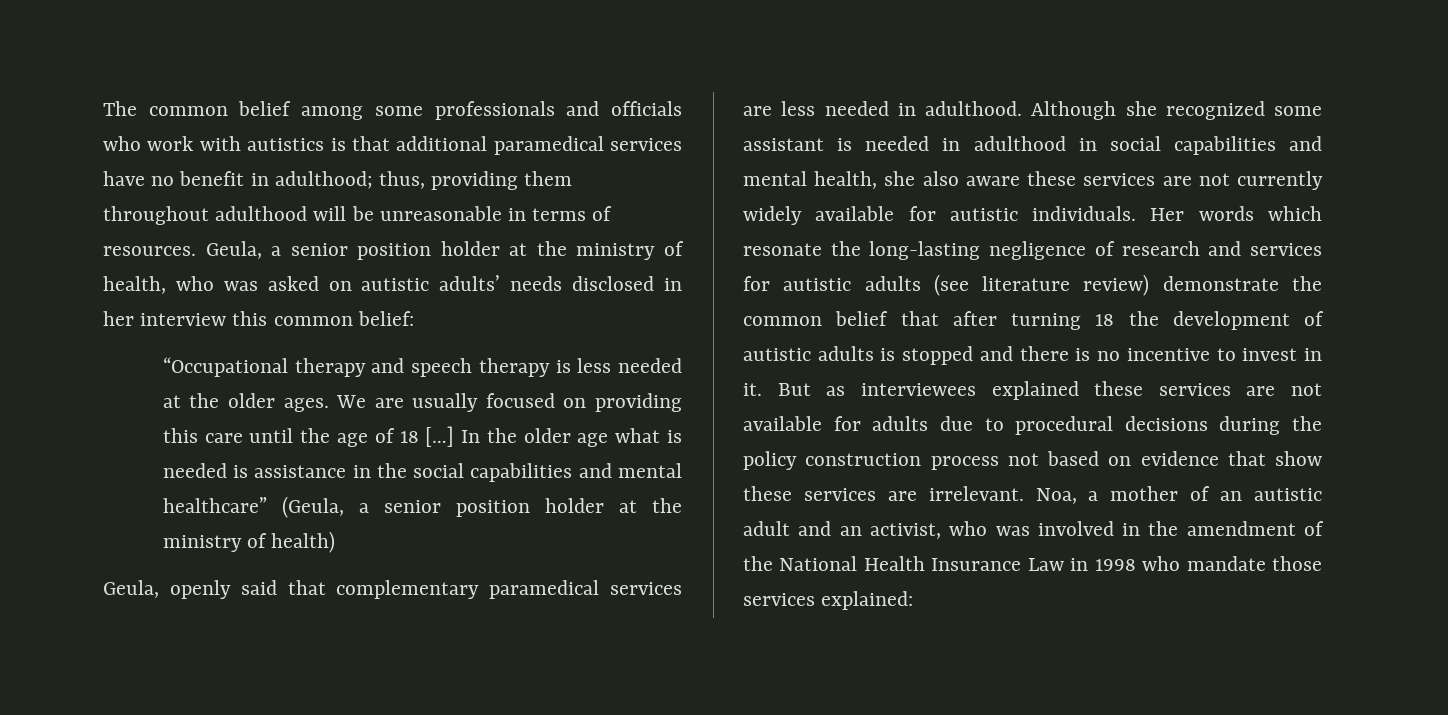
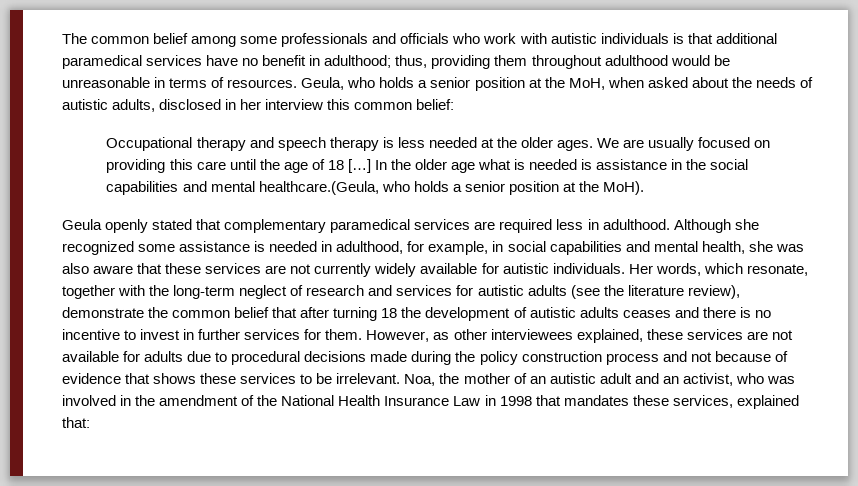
- The common belief among some professionals and officials who work with autistics is that additional paramedical services have no benefit in adulthood; thus, providing them throughout adulthood will be unreasonable in terms of resources.
+ The common belief among some professionals and officials who work with autistic individuals is that additional paramedical services have no benefit in adulthood; thus, providing them throughout adulthood would be unreasonable in terms of resources.
- Geula, a senior position holder at the ministry of health, who was asked on autistic adults’ needs disclosed in her interview this common belief:
+ Geula, who holds a senior position at the MoH, when asked about the needs of autistic adults, disclosed in her interview this common belief:
- “Occupational therapy and speech therapy is less needed at the older ages.
+ Occupational therapy and speech therapy is less needed at the older ages.
- In the older age what is needed is assistance in the social capabilities and mental healthcare” (Geula, a senior position holder at the ministry of health)
- Geula, openly said that complementary paramedical services are less needed in adulthood.
+ In the older age what is needed is assistance in the social capabilities and mental healthcare.(Geula, who holds a senior position at the MoH).
+ Geula openly stated that complementary paramedical services are required less in adulthood.
- Although she recognized some assistant is needed in adulthood in social capabilities and mental health, she also aware these services are not currently widely available for autistic individuals.
+ Although she recognized some assistance is needed in adulthood, for example, in social capabilities and mental health, she was also aware that these services are not currently widely available for autistic individuals.
- Her words which resonate the long-lasting negligence of research and services for autistic adults (see literature review) demonstrate the common belief that after turning 18 the development of autistic adults is stopped and there is no incentive to invest in it. But as interviewees explained these services are not available for adults due to procedural decisions during the policy construction process not based on evidence that show these services are irrelevant.
+ Her words, which resonate, together with the long-term neglect of research and services for autistic adults (see the literature review), demonstrate the common belief that after turning 18 the development of autistic adults ceases and there is no incentive to invest in further services for them. However, as other interviewees explained, these services are not available for adults due to procedural decisions made during the policy construction process and not because of evidence that shows these services to be irrelevant.
- Noa, a mother of an autistic adult and an activist, who was involved in the amendment of the National Health Insurance Law in 1998 who mandate those services explained:
+ Noa, the mother of an autistic adult and an activist, who was involved in the amendment of the National Health Insurance Law in 1998 that mandates these services, explained that:

